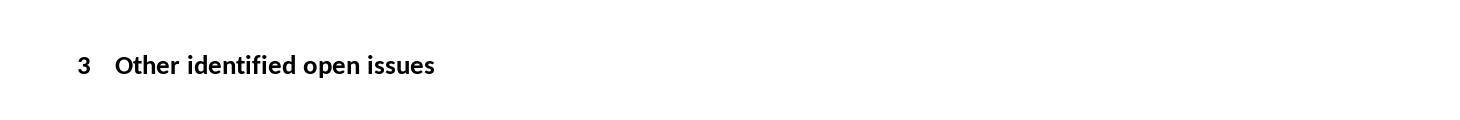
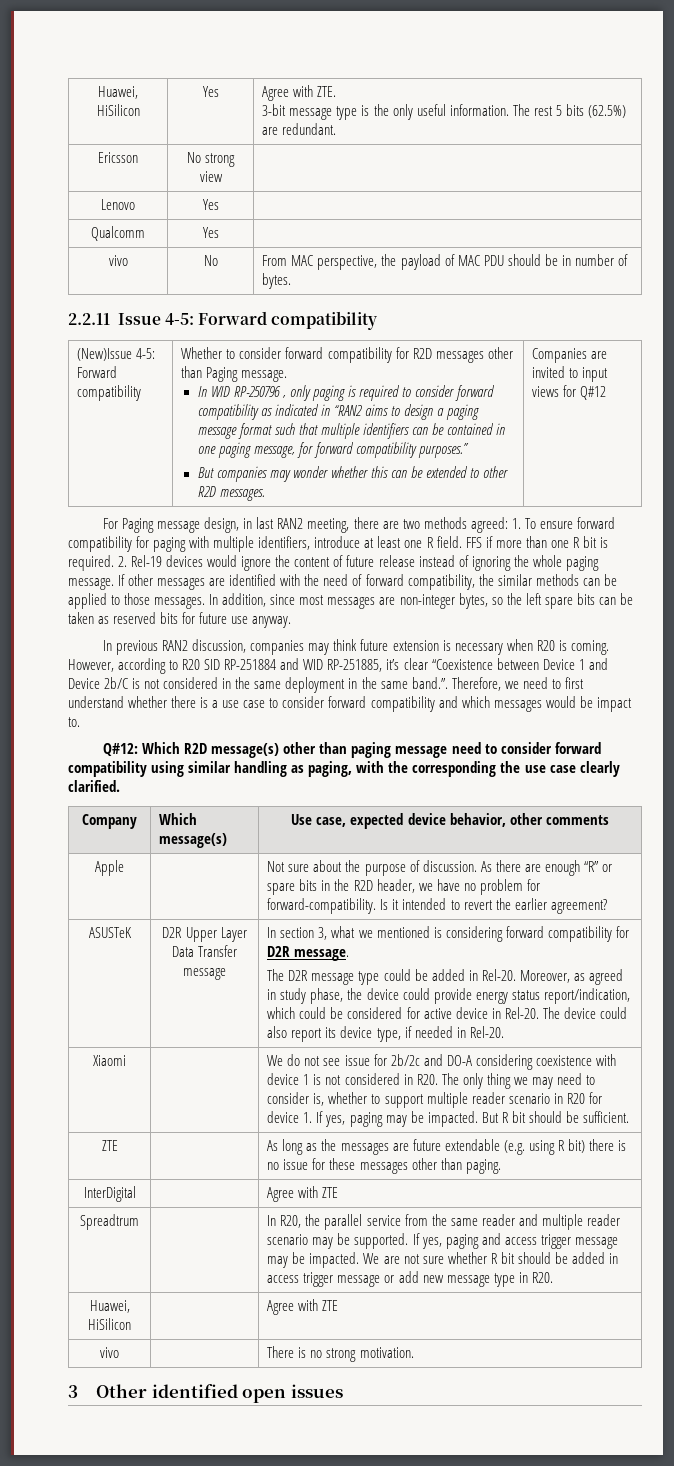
+ Huawei, HiSilicon | Yes | Agree with ZTE.
+ 3-bit message type is the only useful information. The rest 5 bits (62.5%) are redundant.
+ Ericsson | No strong view |
+ Lenovo | Yes |
+ Qualcomm | Yes |
+ vivo | No | From MAC perspective, the payload of MAC PDU should be in number of bytes.
+ 2.2.11 Issue 4-5: Forward compatibility
+ (New)Issue 4-5: Forward compatibility | Whether to consider forward compatibility for R2D messages other than Paging message.
+ In WID RP-250796 , only paging is required to consider forward compatibility as indicated in “RAN2 aims to design a paging message format such that multiple identifiers can be contained in one paging message, for forward compatibility purposes.”
+ But companies may wonder whether this can be extended to other R2D messages. | Companies are invited to input views for Q#12
+ For Paging message design, in last RAN2 meeting, there are two methods agreed: 1. To ensure forward compatibility for paging with multiple identifiers, introduce at least one R field. FFS if more than one R bit is required. 2. Rel-19 devices would ignore the content of future release instead of ignoring the whole paging message. If other messages are identified with the need of forward compatibility, the similar methods can be applied to those messages. In addition, since most messages are non-integer bytes, so the left spare bits can be taken as reserved bits for future use anyway.
+ In previous RAN2 discussion, companies may think future extension is necessary when R20 is coming. However, according to R20 SID RP-251884 and WID RP-251885, it’s clear “Coexistence between Device 1 and Device 2b/C is not considered in the same deployment in the same band.”. Therefore, we need to first understand whether there is a use case to consider forward compatibility and which messages would be impact to.
+ Q#12: Which R2D message(s) other than paging message need to consider forward compatibility using similar handling as paging, with the corresponding the use case clearly clarified.
+ Company | Which message(s) | Use case, expected device behavior, other comments
+ Apple | | Not sure about the purpose of discussion. As there are enough “R” or spare bits in the R2D header, we have no problem for forward-compatibility. Is it intended to revert the earlier agreement?
+ ASUSTeK | D2R Upper Layer Data Transfer message | In section 3, what we mentioned is considering forward compatibility for D2R message.
+ The D2R message type could be added in Rel-20. Moreover, as agreed in study phase, the device could provide energy status report/indication, which could be considered for active device in Rel-20. The device could also report its device type, if needed in Rel-20.
+ Xiaomi | | We do not see issue for 2b/2c and DO-A considering coexistence with device 1 is not considered in R20. The only thing we may need to consider is, whether to support multiple reader scenario in R20 for device 1. If yes, paging may be impacted. But R bit should be sufficient.
+ ZTE | | As long as the messages are future extendable (e.g. using R bit) there is no issue for these messages other than paging.
+ InterDigital | | Agree with ZTE
+ Spreadtrum | | In R20, the parallel service from the same reader and multiple reader scenario may be supported. If yes, paging and access trigger message may be impacted. We are not sure whether R bit should be added in access trigger message or add new message type in R20.
+ Huawei, HiSilicon | | Agree with ZTE
+ vivo | | There is no strong motivation.

